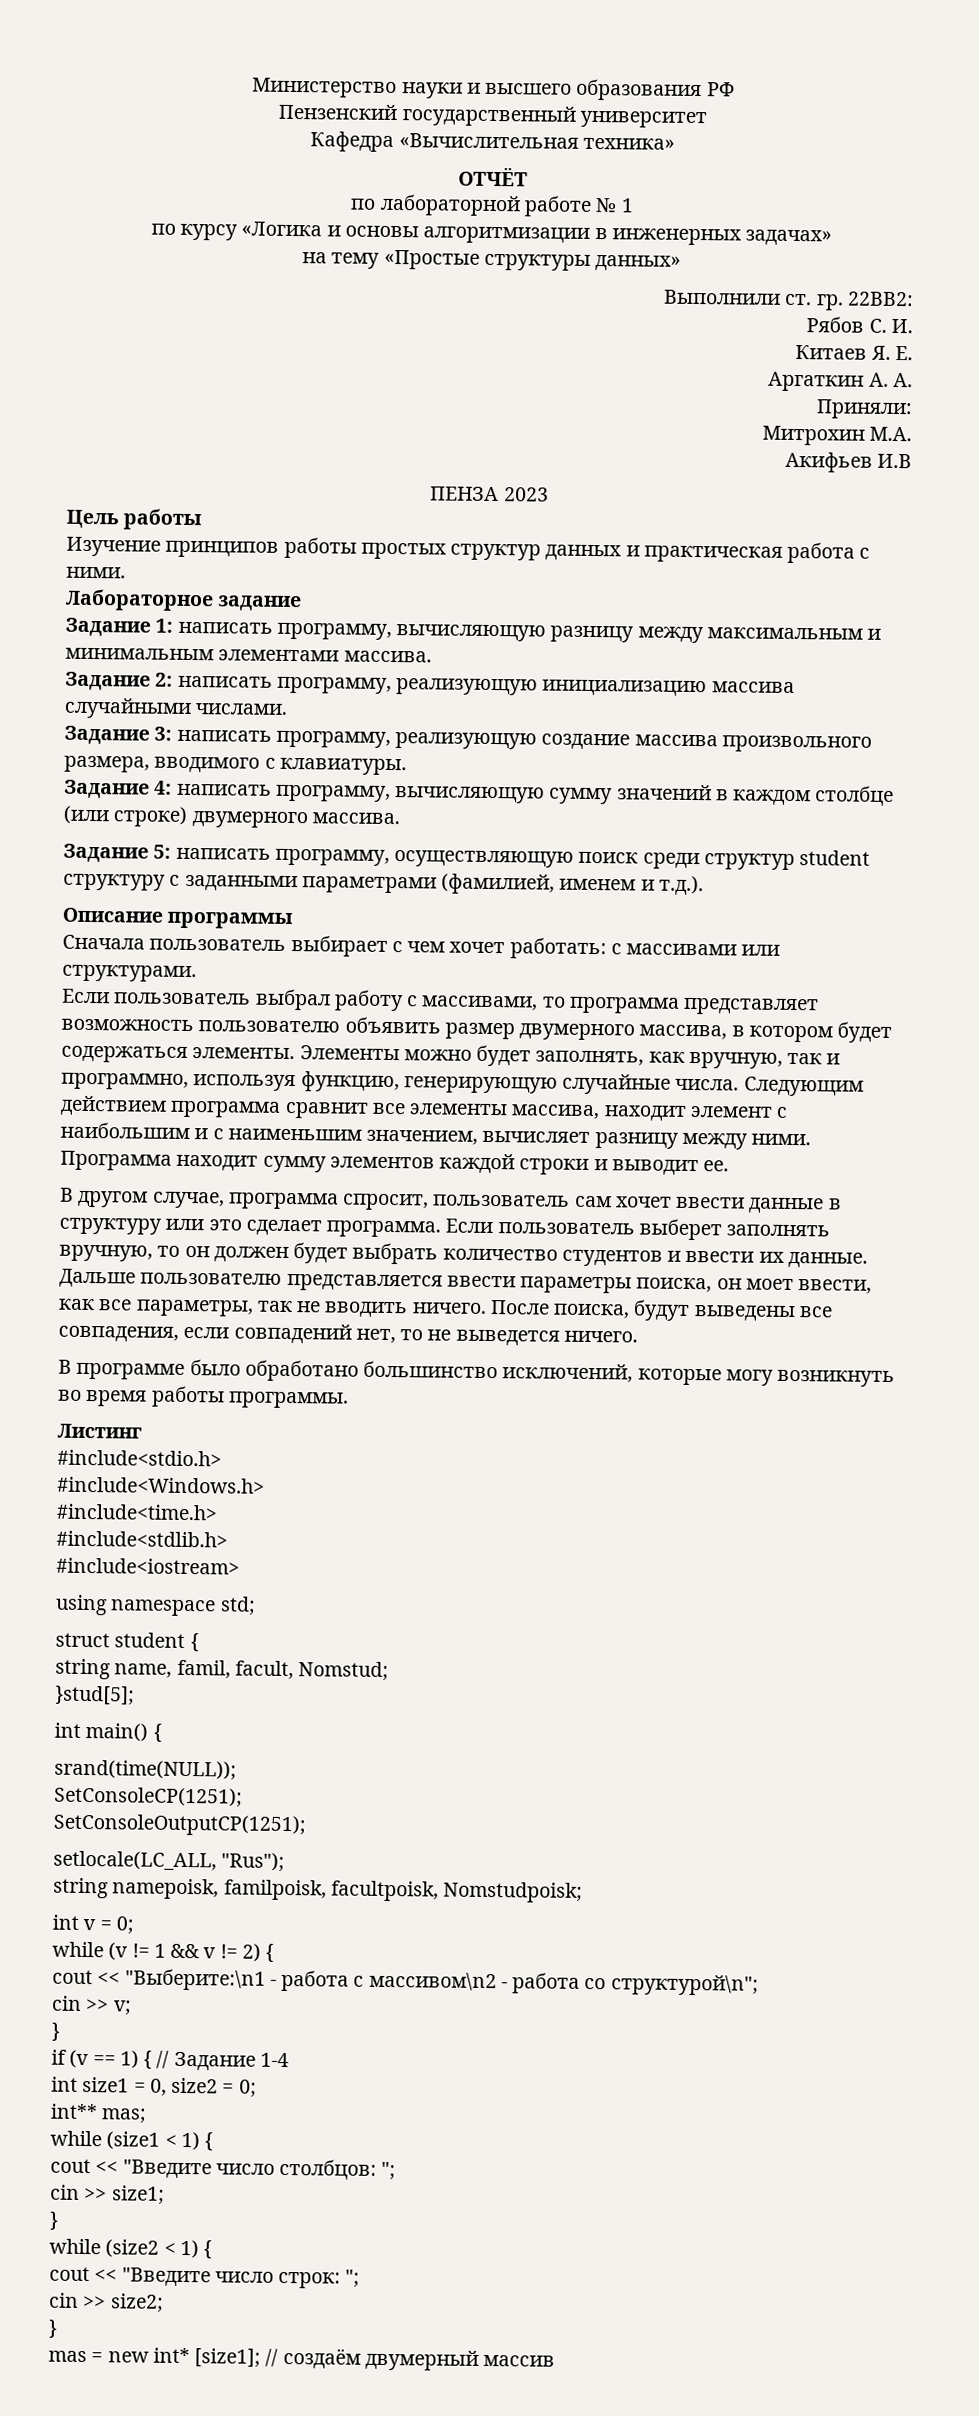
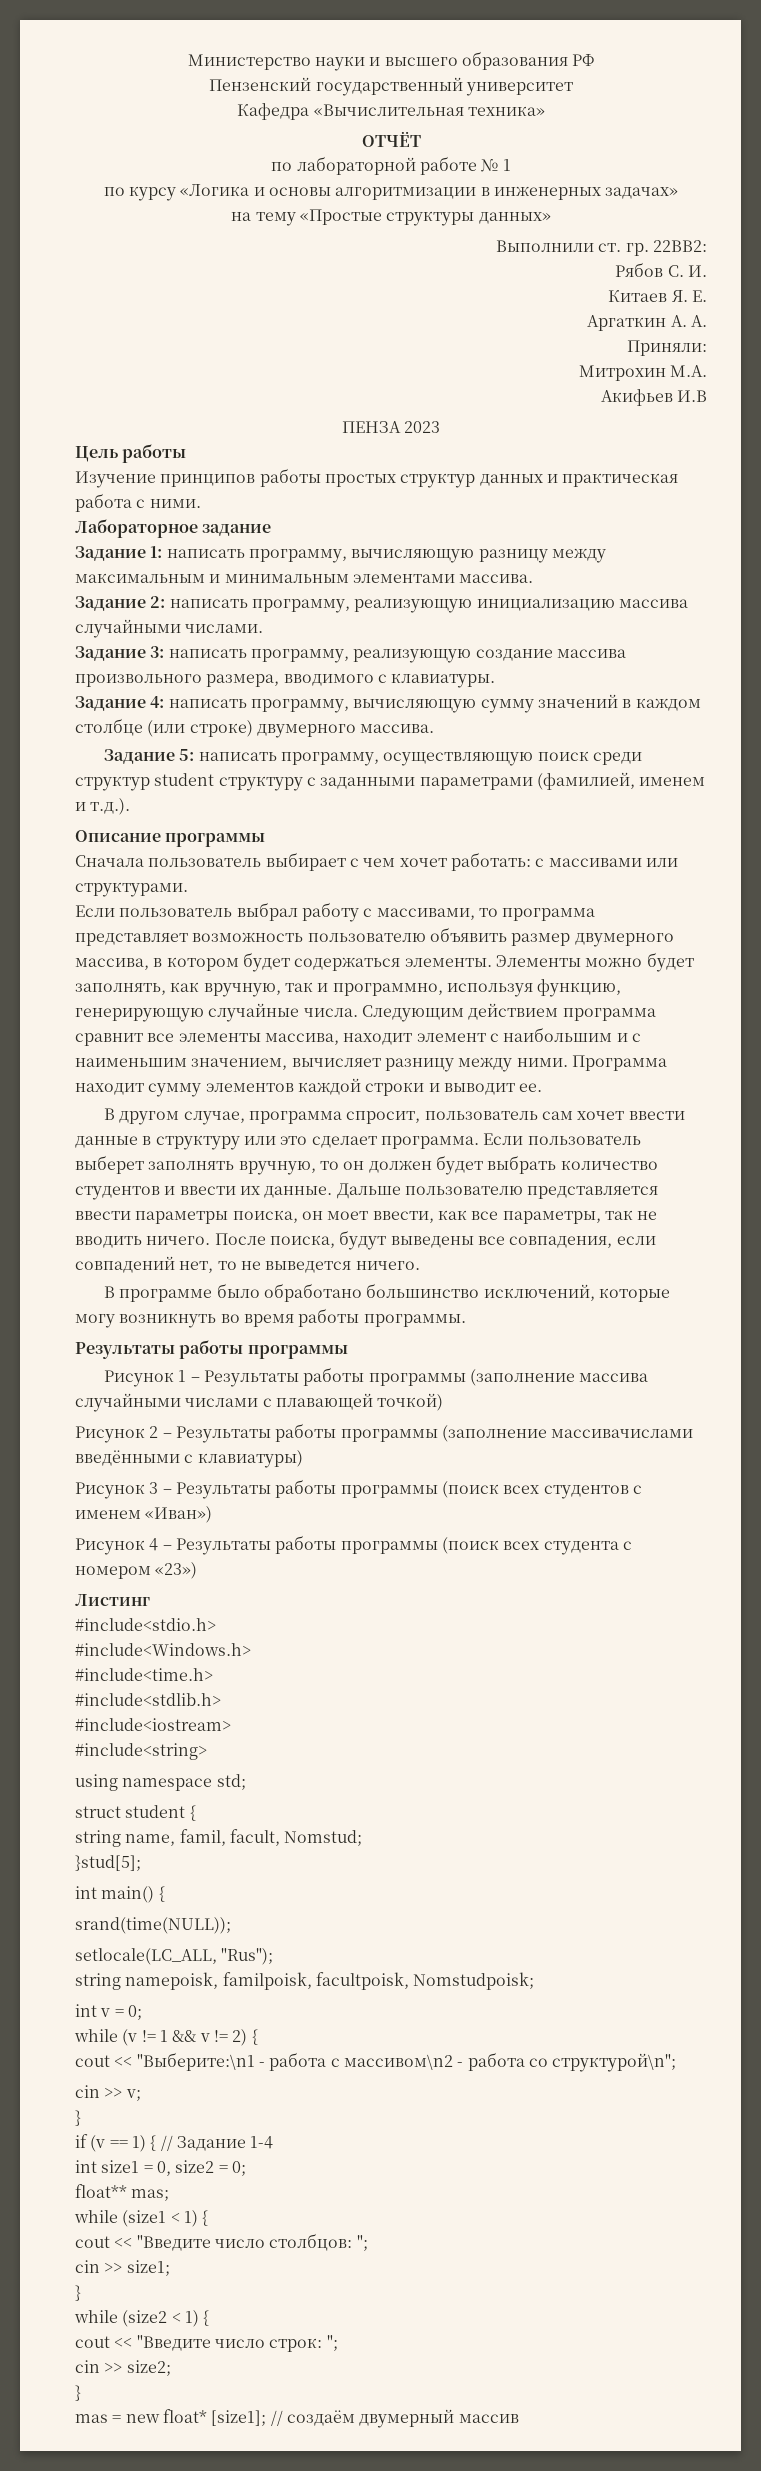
  В программе было обработано большинство исключений, которые могу возникнуть во время работы программы.
+ Результаты работы программы
+ Рисунок 1 – Результаты работы программы (заполнение массива случайными числами с плавающей точкой)
+ Рисунок 2 – Результаты работы программы (заполнение массивачислами введёнными с клавиатуры)
+ Рисунок 3 – Результаты работы программы (поиск всех студентов с именем «Иван»)
+ Рисунок 4 – Результаты работы программы (поиск всех студента с номером «23»)
+ #include<string>
- SetConsoleCP(1251);
- SetConsoleOutputCP(1251);
- int** mas;
+ float** mas;
- mas = new int* [size1]; // создаём двумерный массив
+ mas = new float* [size1]; // создаём двумерный массив

